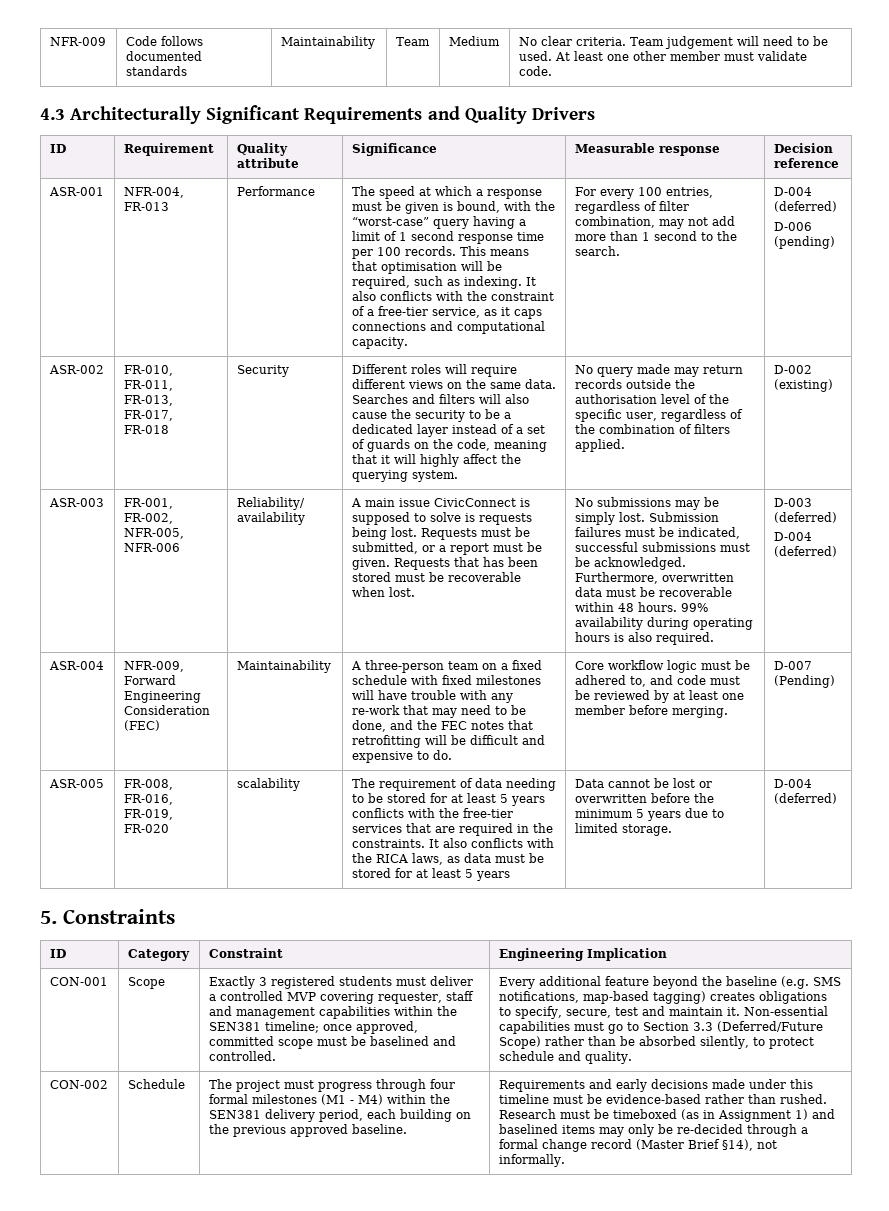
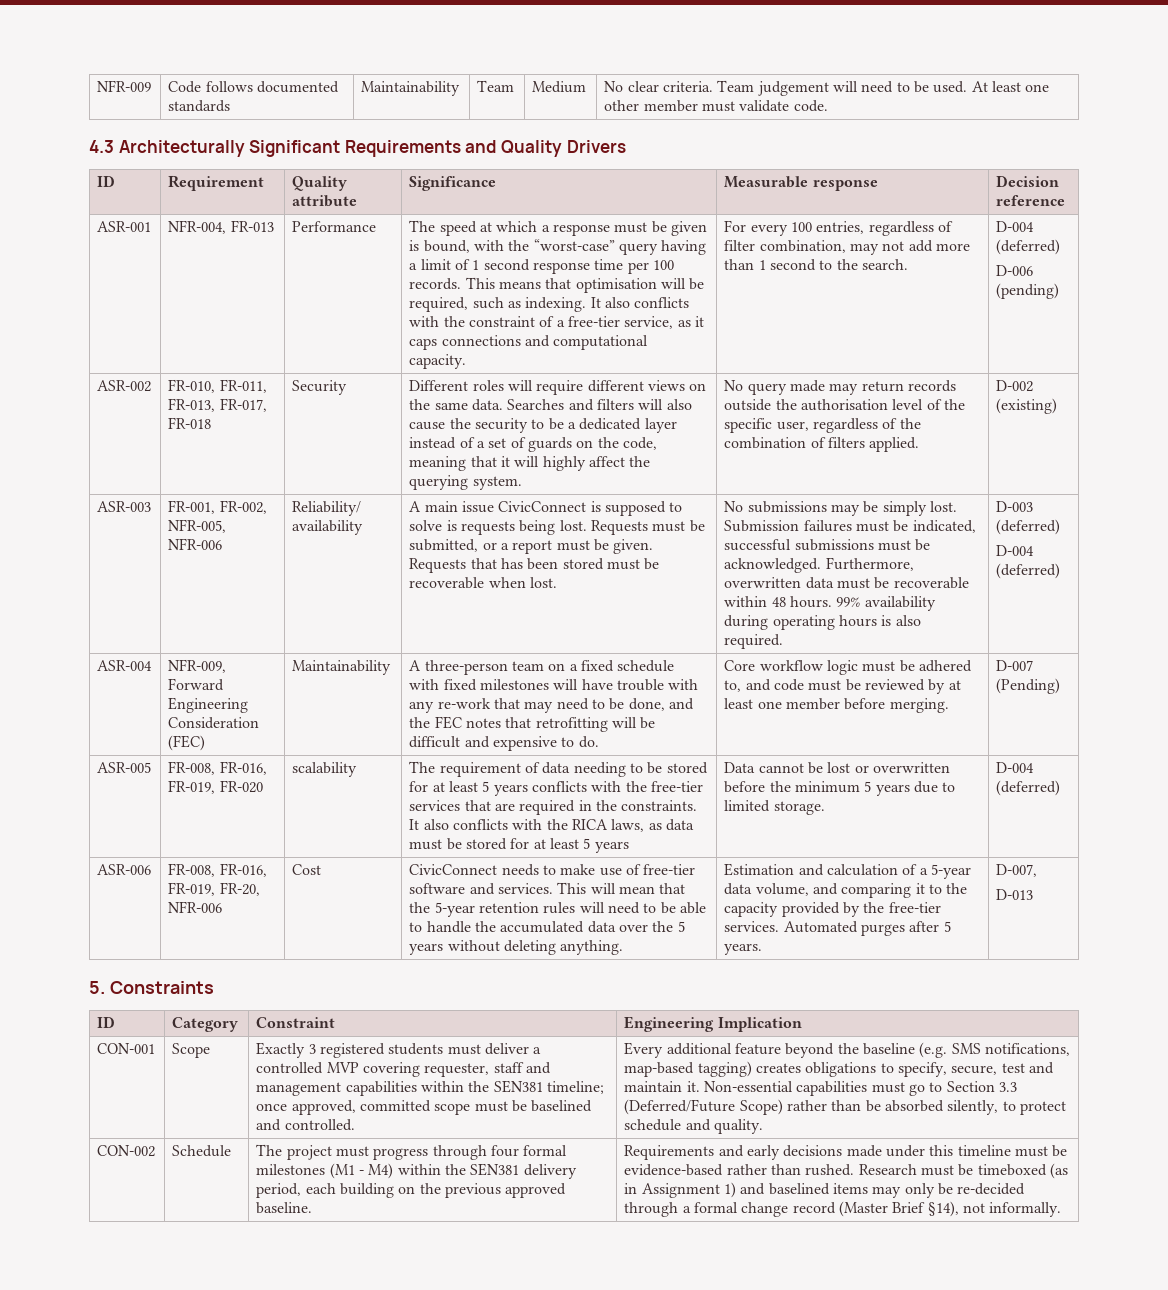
+ ASR-006 | FR-008, FR-016, FR-019, FR-20, NFR-006 | Cost | CivicConnect needs to make use of free-tier software and services. This will mean that the 5-year retention rules will need to be able to handle the accumulated data over the 5 years without deleting anything. | Estimation and calculation of a 5-year data volume, and comparing it to the capacity provided by the free-tier services. Automated purges after 5 years. | D-007,
+ D-013

